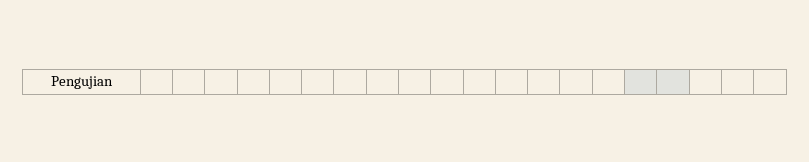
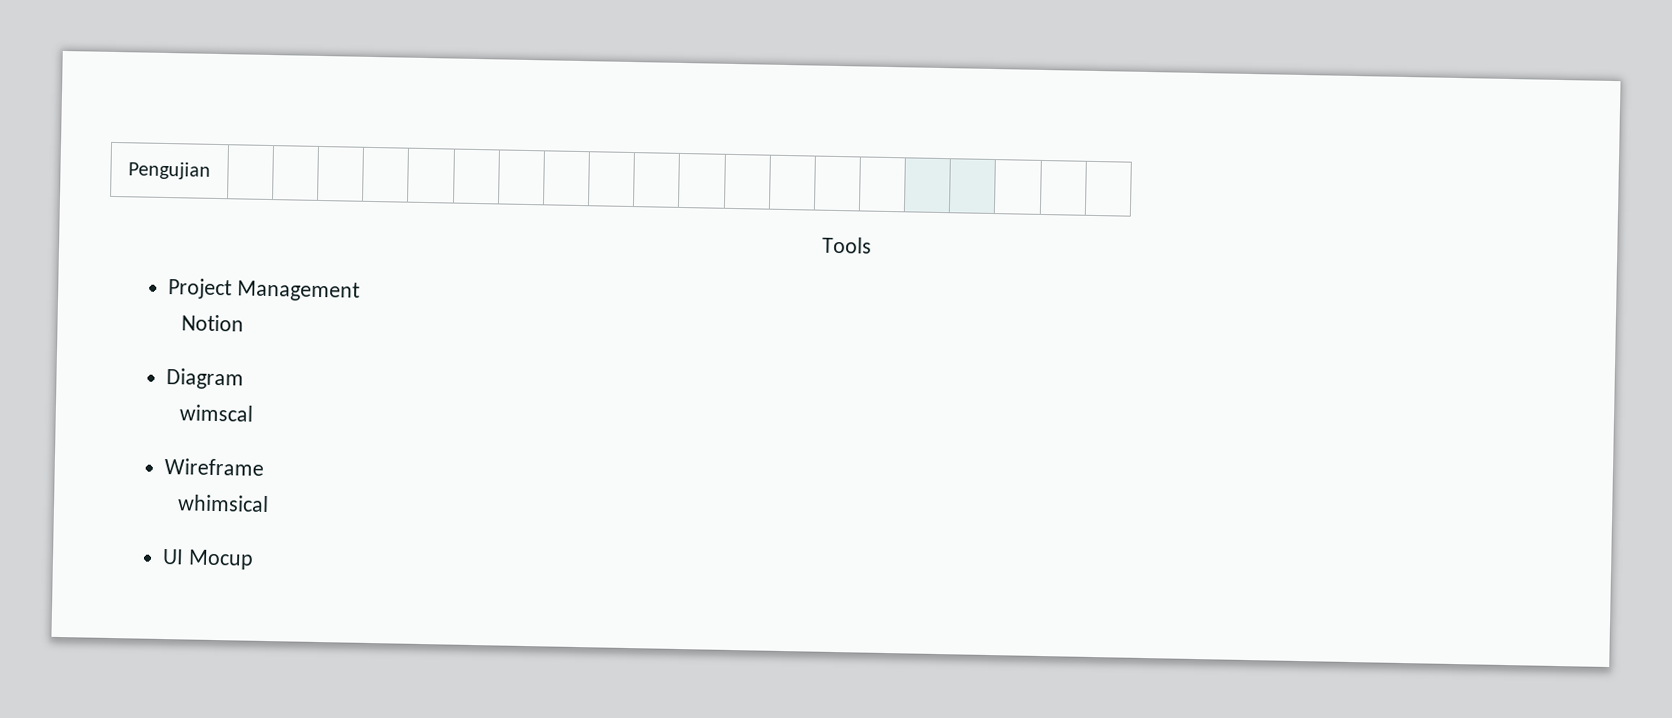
+ Tools
+ Project Management
+ Notion
+ Diagram
+ wimscal
+ Wireframe
+ whimsical
+ UI Mocup

